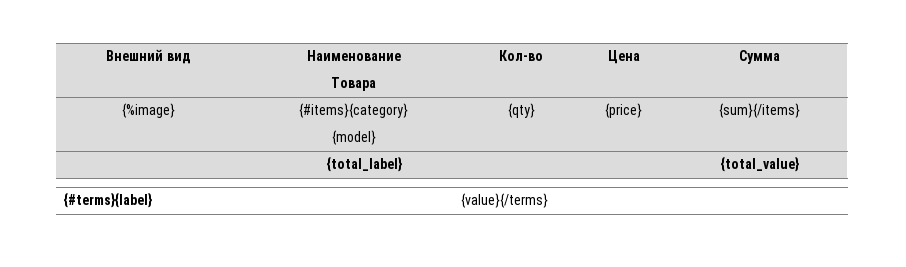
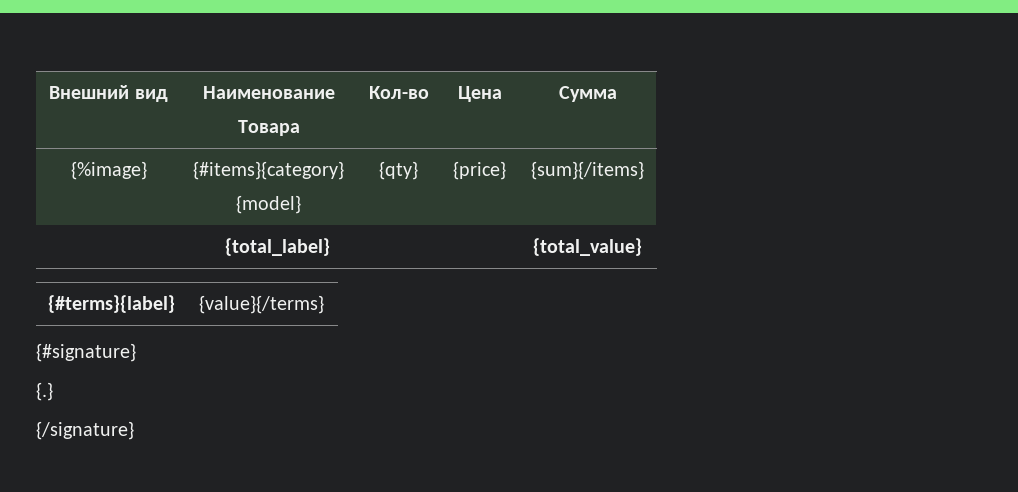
+ {#signature}
+ {.}
+ {/signature}

